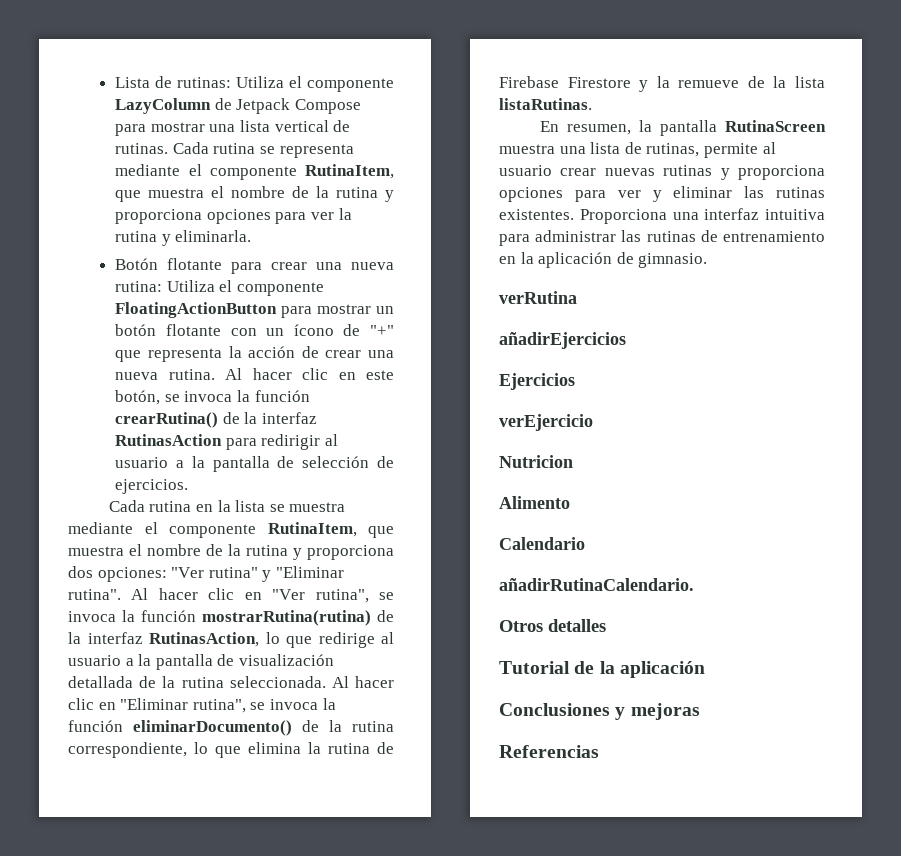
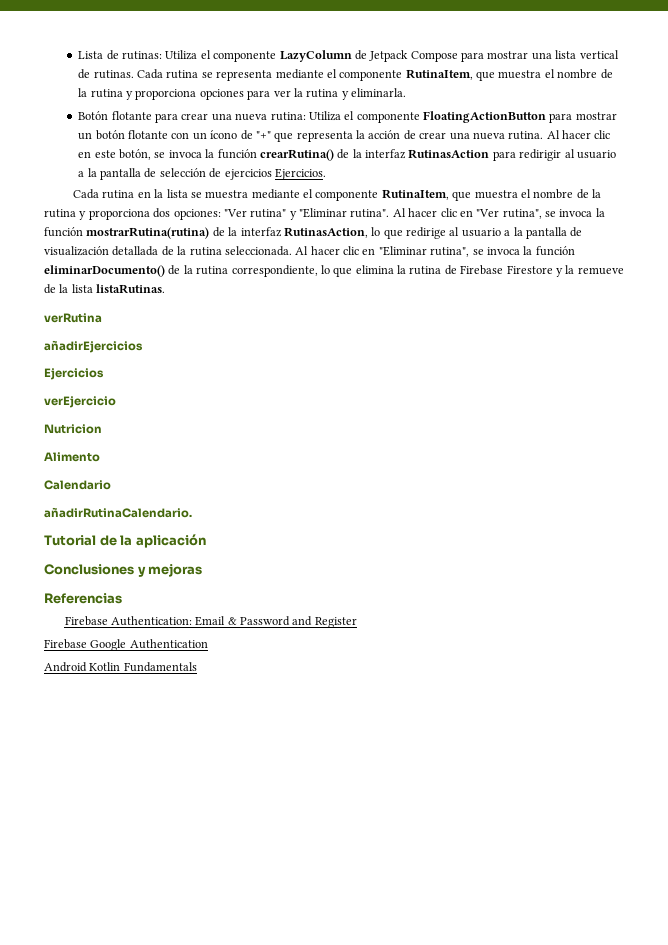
- Al hacer clic en este botón, se invoca la función crearRutina() de la interfaz RutinasAction para redirigir al usuario a la pantalla de selección de ejercicios.
+ Al hacer clic en este botón, se invoca la función crearRutina() de la interfaz RutinasAction para redirigir al usuario a la pantalla de selección de ejercicios Ejercicios.
- En resumen, la pantalla RutinaScreen muestra una lista de rutinas, permite al usuario crear nuevas rutinas y proporciona opciones para ver y eliminar las rutinas existentes. Proporciona una interfaz intuitiva para administrar las rutinas de entrenamiento en la aplicación de gimnasio.
- Otros detalles
+ Firebase Authentication: Email & Password and Register
+ Firebase Google Authentication
+ Android Kotlin Fundamentals

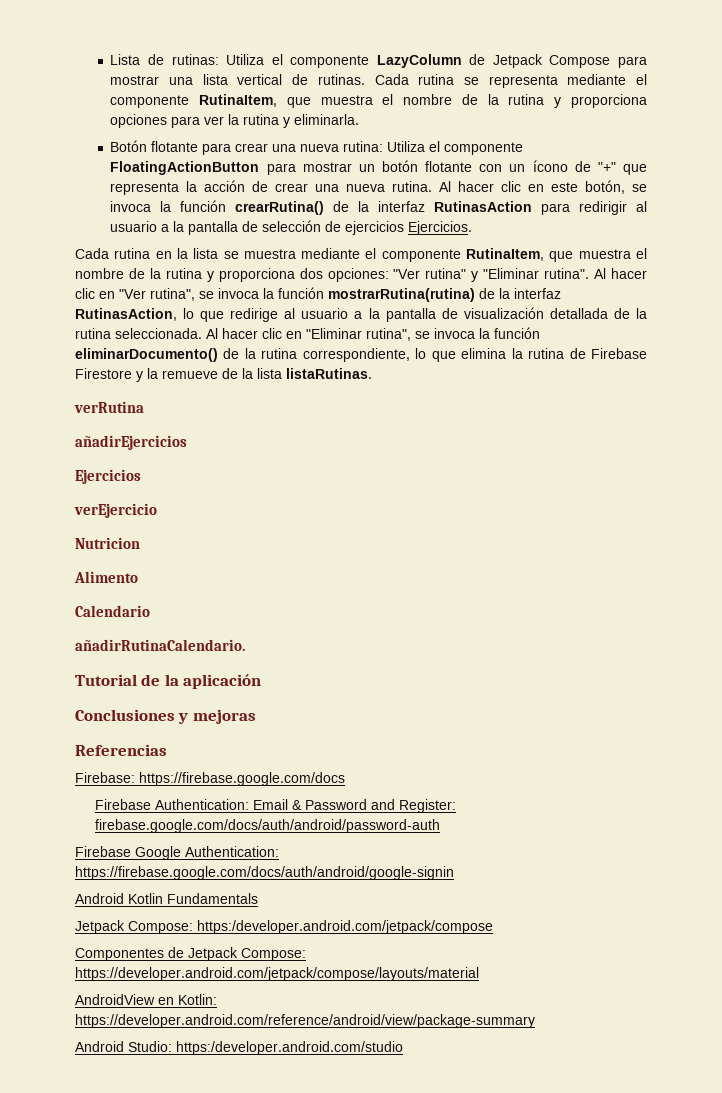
+ Firebase: https://firebase.google.com/docs
- Firebase Authentication: Email & Password and Register
+ Firebase Authentication: Email & Password and Register: firebase.google.com/docs/auth/android/password-auth
- Firebase Google Authentication
+ Firebase Google Authentication: https://firebase.google.com/docs/auth/android/google-signin
+ Jetpack Compose: https:/developer.android.com/jetpack/compose
+ Componentes de Jetpack Compose: https://developer.android.com/jetpack/compose/layouts/material
+ AndroidView en Kotlin: https://developer.android.com/reference/android/view/package-summary
+ Android Studio: https:/developer.android.com/studio

